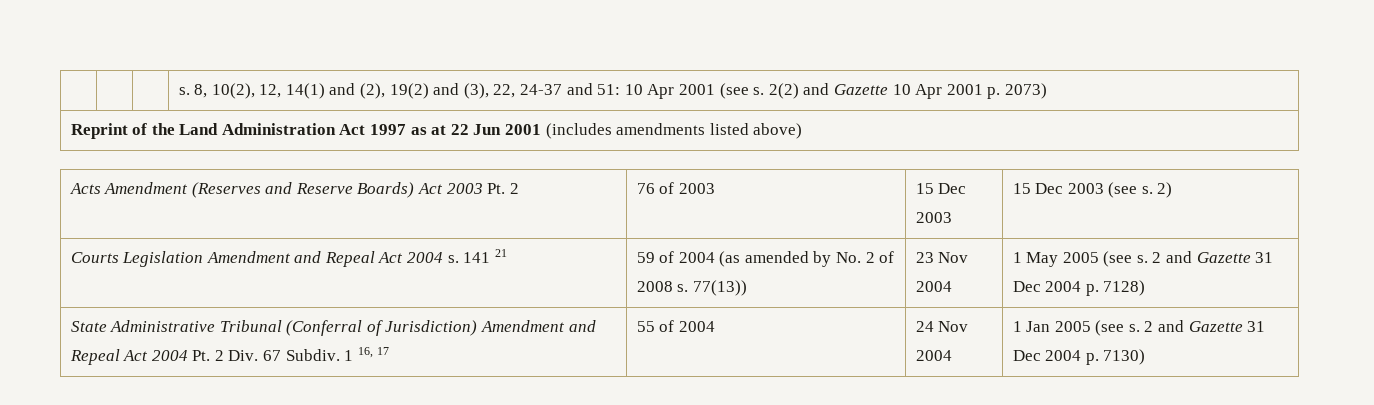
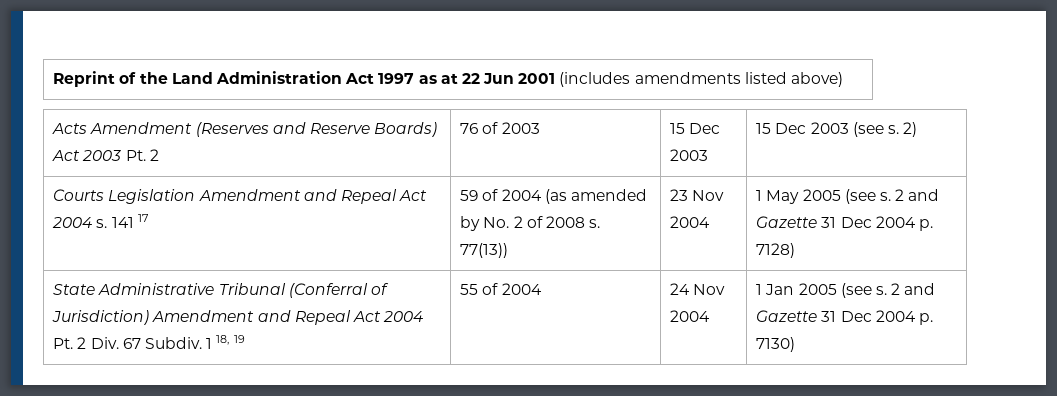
- | | | s. 8, 10(2), 12, 14(1) and (2), 19(2) and (3), 22, 24-37 and 51: 10 Apr 2001 (see s. 2(2) and Gazette 10 Apr 2001 p. 2073)
- Courts Legislation Amendment and Repeal Act 2004 s. 141 21 | 59 of 2004 (as amended by No. 2 of 2008 s. 77(13)) | 23 Nov 2004 | 1 May 2005 (see s. 2 and Gazette 31 Dec 2004 p. 7128)
+ Courts Legislation Amendment and Repeal Act 2004 s. 141 17 | 59 of 2004 (as amended by No. 2 of 2008 s. 77(13)) | 23 Nov 2004 | 1 May 2005 (see s. 2 and Gazette 31 Dec 2004 p. 7128)
- State Administrative Tribunal (Conferral of Jurisdiction) Amendment and Repeal Act 2004 Pt. 2 Div. 67 Subdiv. 1 16, 17 | 55 of 2004 | 24 Nov 2004 | 1 Jan 2005 (see s. 2 and Gazette 31 Dec 2004 p. 7130)
+ State Administrative Tribunal (Conferral of Jurisdiction) Amendment and Repeal Act 2004 Pt. 2 Div. 67 Subdiv. 1 18, 19 | 55 of 2004 | 24 Nov 2004 | 1 Jan 2005 (see s. 2 and Gazette 31 Dec 2004 p. 7130)

